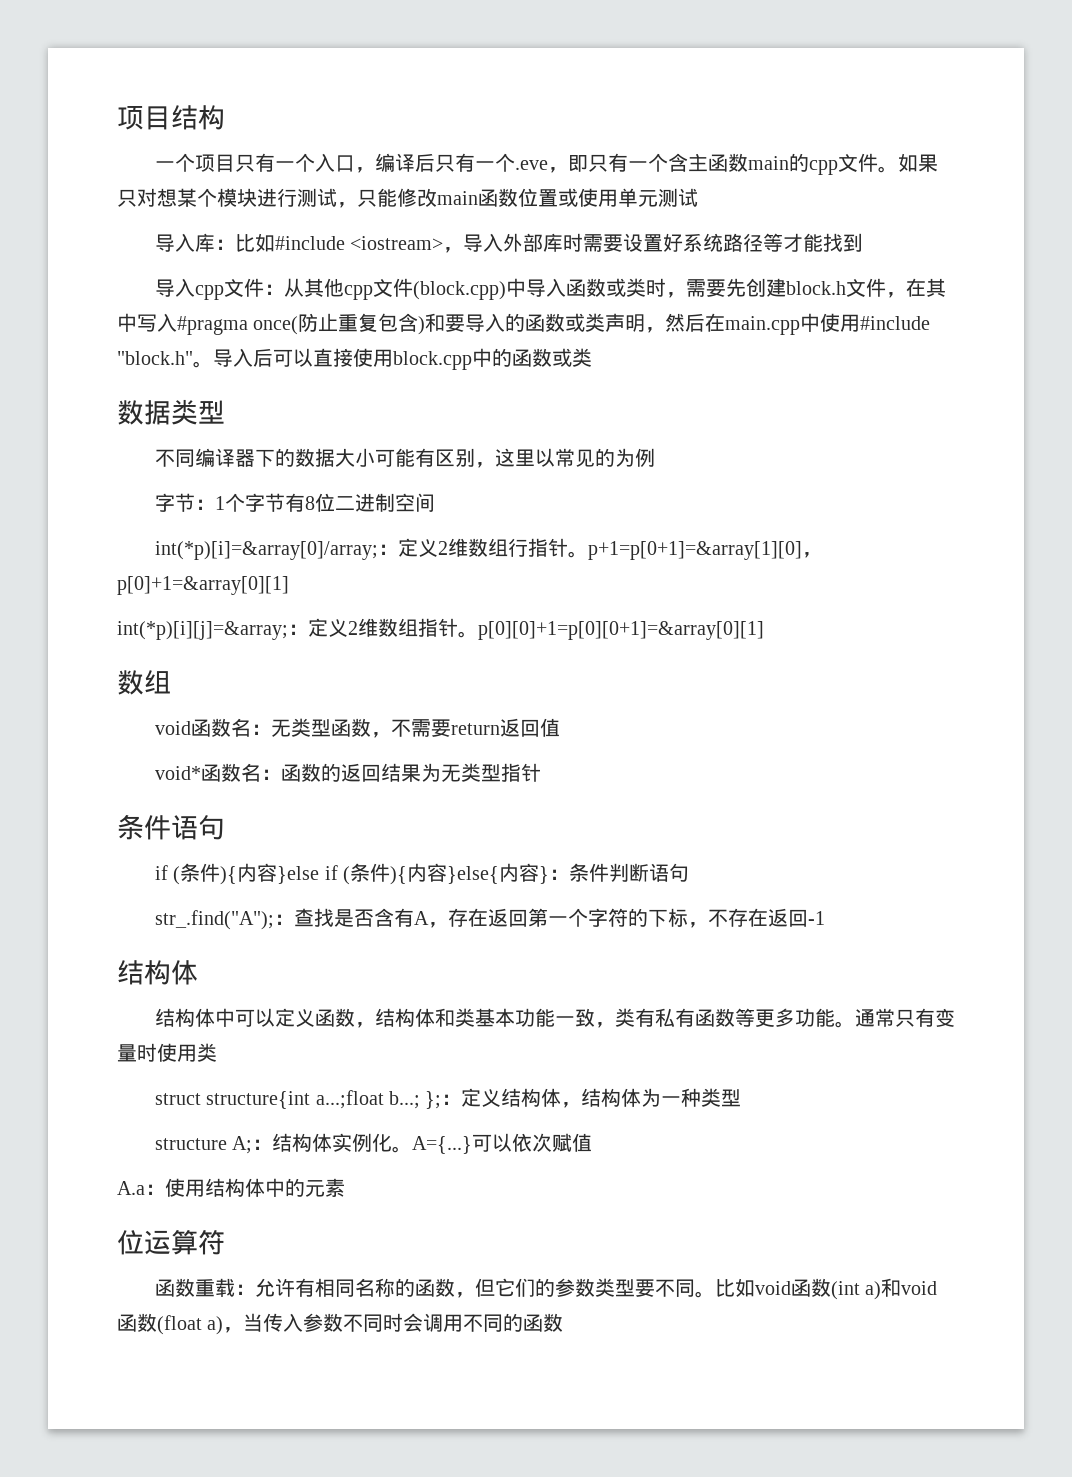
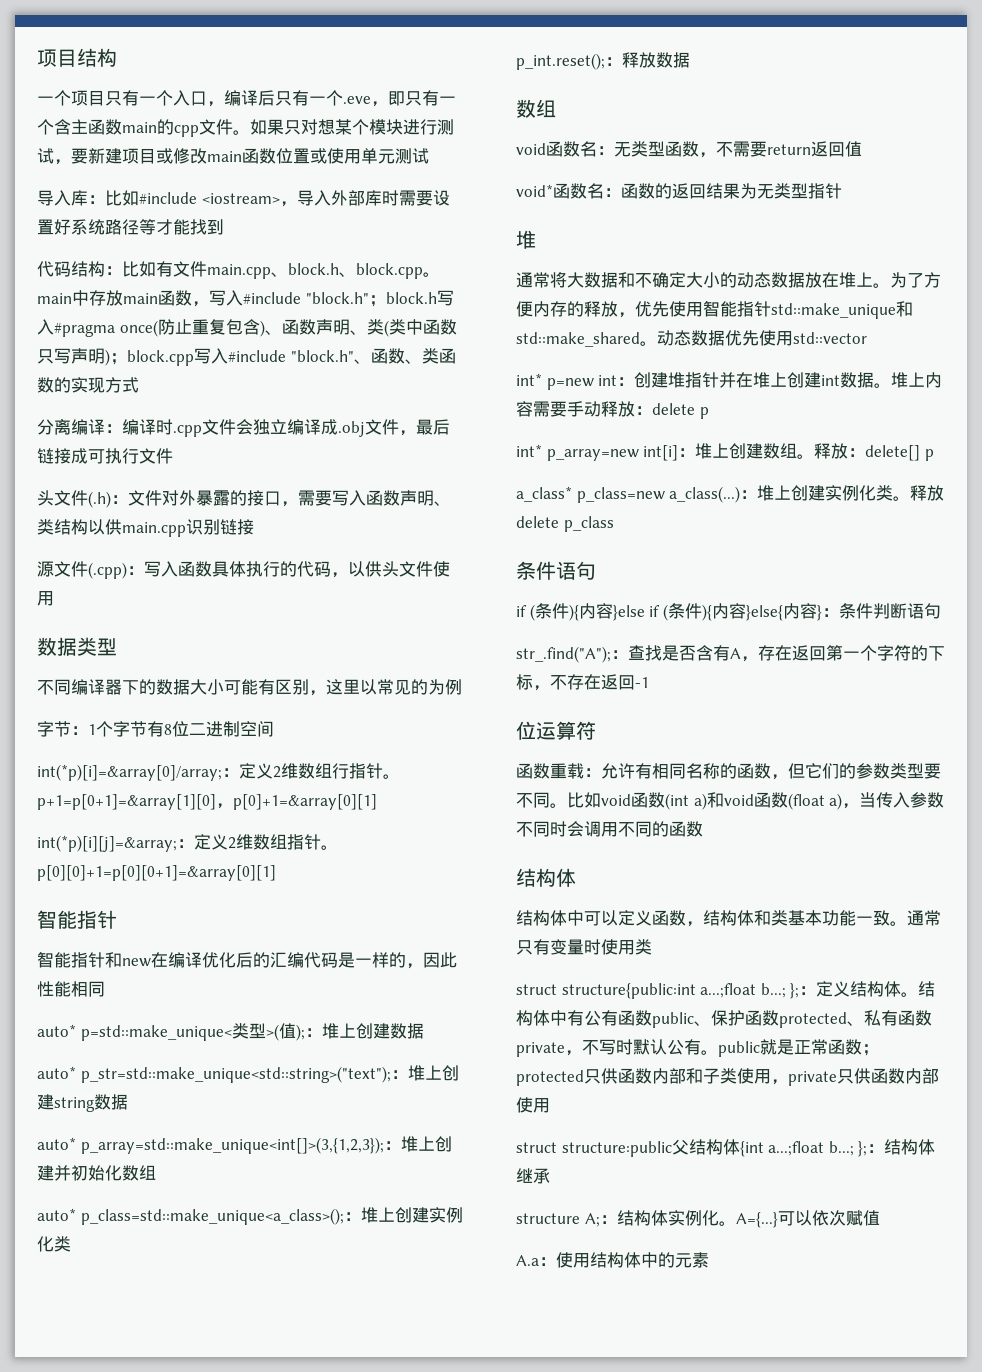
- 如果只对想某个模块进行测试，只能修改main函数位置或使用单元测试
+ 如果只对想某个模块进行测试，要新建项目或修改main函数位置或使用单元测试
- 导入cpp文件：从其他cpp文件(block.cpp)中导入函数或类时，需要先创建block.h文件，在其中写入#pragma once(防止重复包含)和要导入的函数或类声明，然后在main.cpp中使用#include "block.h"。导入后可以直接使用block.cpp中的函数或类
+ 代码结构：比如有文件main.cpp、block.h、block.cpp。main中存放main函数，写入#include "block.h"；block.h写入#pragma once(防止重复包含)、函数声明、类(类中函数只写声明)；block.cpp写入#include "block.h"、函数、类函数的实现方式
+ 分离编译：编译时.cpp文件会独立编译成.obj文件，最后链接成可执行文件
+ 头文件(.h)：文件对外暴露的接口，需要写入函数声明、类结构以供main.cpp识别链接
+ 源文件(.cpp)：写入函数具体执行的代码，以供头文件使用
  int(*p)[i][j]=&array;：定义2维数组指针。p[0][0]+1=p[0][0+1]=&array[0][1]
+ 智能指针
+ 智能指针和new在编译优化后的汇编代码是一样的，因此性能相同
+ auto* p=std::make_unique<类型>(值);：堆上创建数据
+ auto* p_str=std::make_unique<std::string>("text");：堆上创建string数据
+ auto* p_array=std::make_unique<int[]>(3,{1,2,3});：堆上创建并初始化数组
+ auto* p_class=std::make_unique<a_class>();：堆上创建实例化类
+ p_int.reset();：释放数据
  void*函数名：函数的返回结果为无类型指针
+ 堆
+ 通常将大数据和不确定大小的动态数据放在堆上。为了方便内存的释放，优先使用智能指针std::make_unique和std::make_shared。动态数据优先使用std::vector
+ int* p=new int：创建堆指针并在堆上创建int数据。堆上内容需要手动释放：delete p
+ int* p_array=new int[i]：堆上创建数组。释放：delete[] p
+ a_class* p_class=new a_class(...)：堆上创建实例化类。释放delete p_class
  str_.find("A");：查找是否含有A，存在返回第一个字符的下标，不存在返回-1
- 结构体
- 结构体中可以定义函数，结构体和类基本功能一致，类有私有函数等更多功能。通常只有变量时使用类
- struct structure{int a...;float b...; };：定义结构体，结构体为一种类型
- structure A;：结构体实例化。A={...}可以依次赋值
- A.a：使用结构体中的元素
  比如void函数(int a)和void函数(float a)，当传入参数不同时会调用不同的函数
+ 结构体
+ 结构体中可以定义函数，结构体和类基本功能一致。通常只有变量时使用类
+ struct structure{public:int a...;float b...; };：定义结构体。结构体中有公有函数public、保护函数protected、私有函数private，不写时默认公有。public就是正常函数；protected只供函数内部和子类使用，private只供函数内部使用
+ struct structure:public父结构体{int a...;float b...; };：结构体继承
+ structure A;：结构体实例化。A={...}可以依次赋值
+ A.a：使用结构体中的元素

